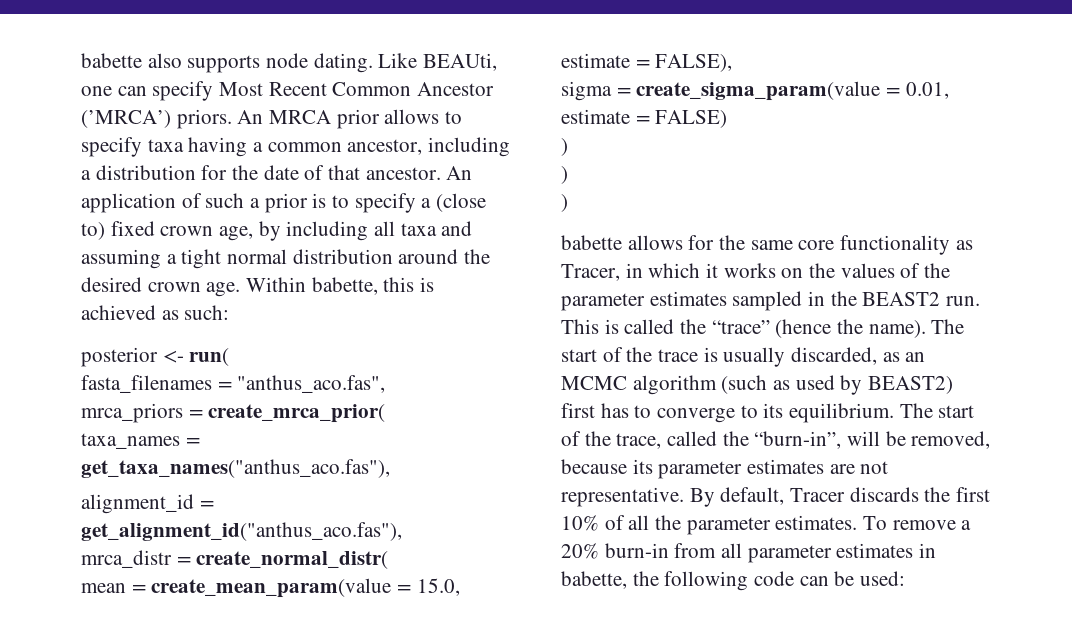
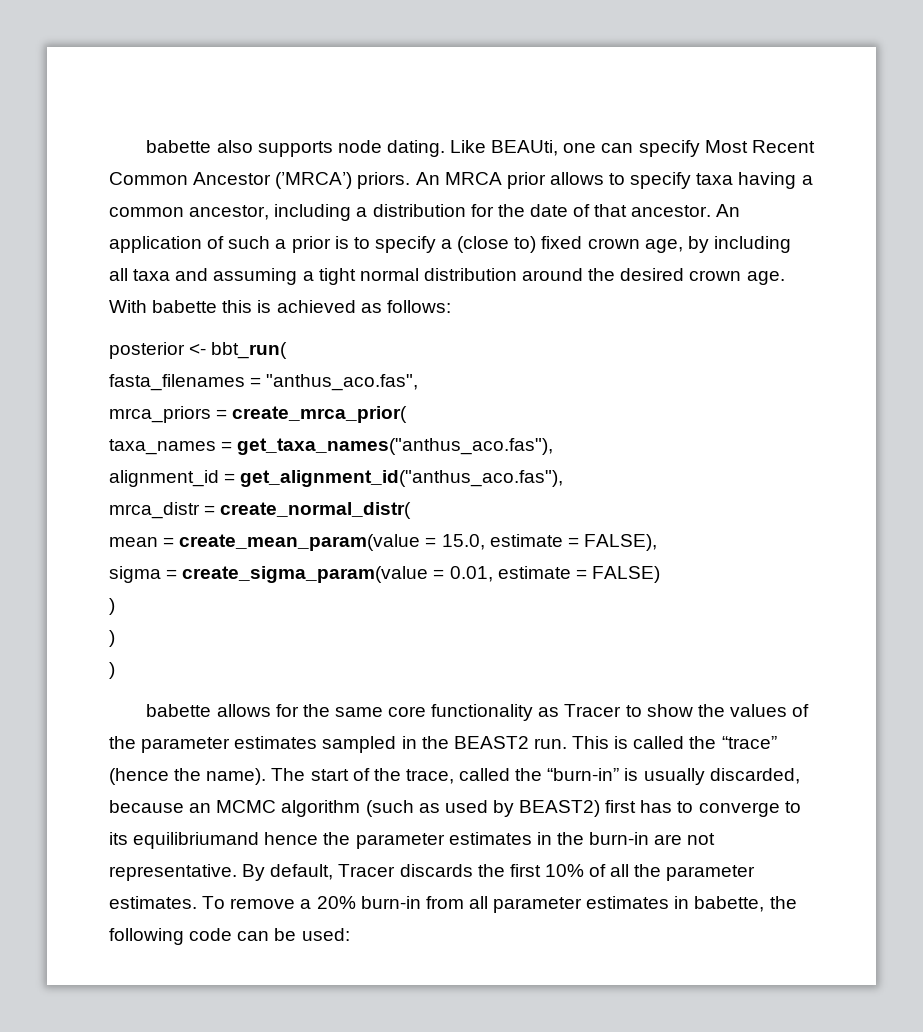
- Within babette, this is achieved as such:
+ With babette this is achieved as follows:
- posterior <- run(
+ posterior <- bbt_run(
- babette allows for the same core functionality as Tracer, in which it works on the values of the parameter estimates sampled in the BEAST2 run.
+ babette allows for the same core functionality as Tracer to show the values of the parameter estimates sampled in the BEAST2 run.
- The start of the trace is usually discarded, as an MCMC algorithm (such as used by BEAST2) first has to converge to its equilibrium. The start of the trace, called the “burn-in”, will be removed, because its parameter estimates are not representative.
+ The start of the trace, called the “burn-in” is usually discarded, because an MCMC algorithm (such as used by BEAST2) first has to converge to its equilibriumand hence the parameter estimates in the burn-in are not representative.

